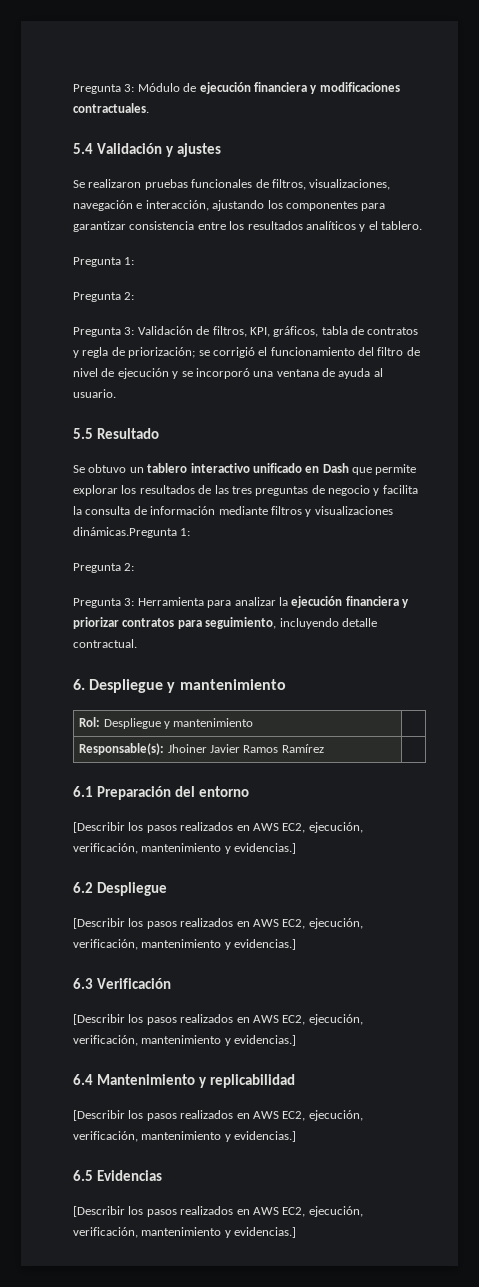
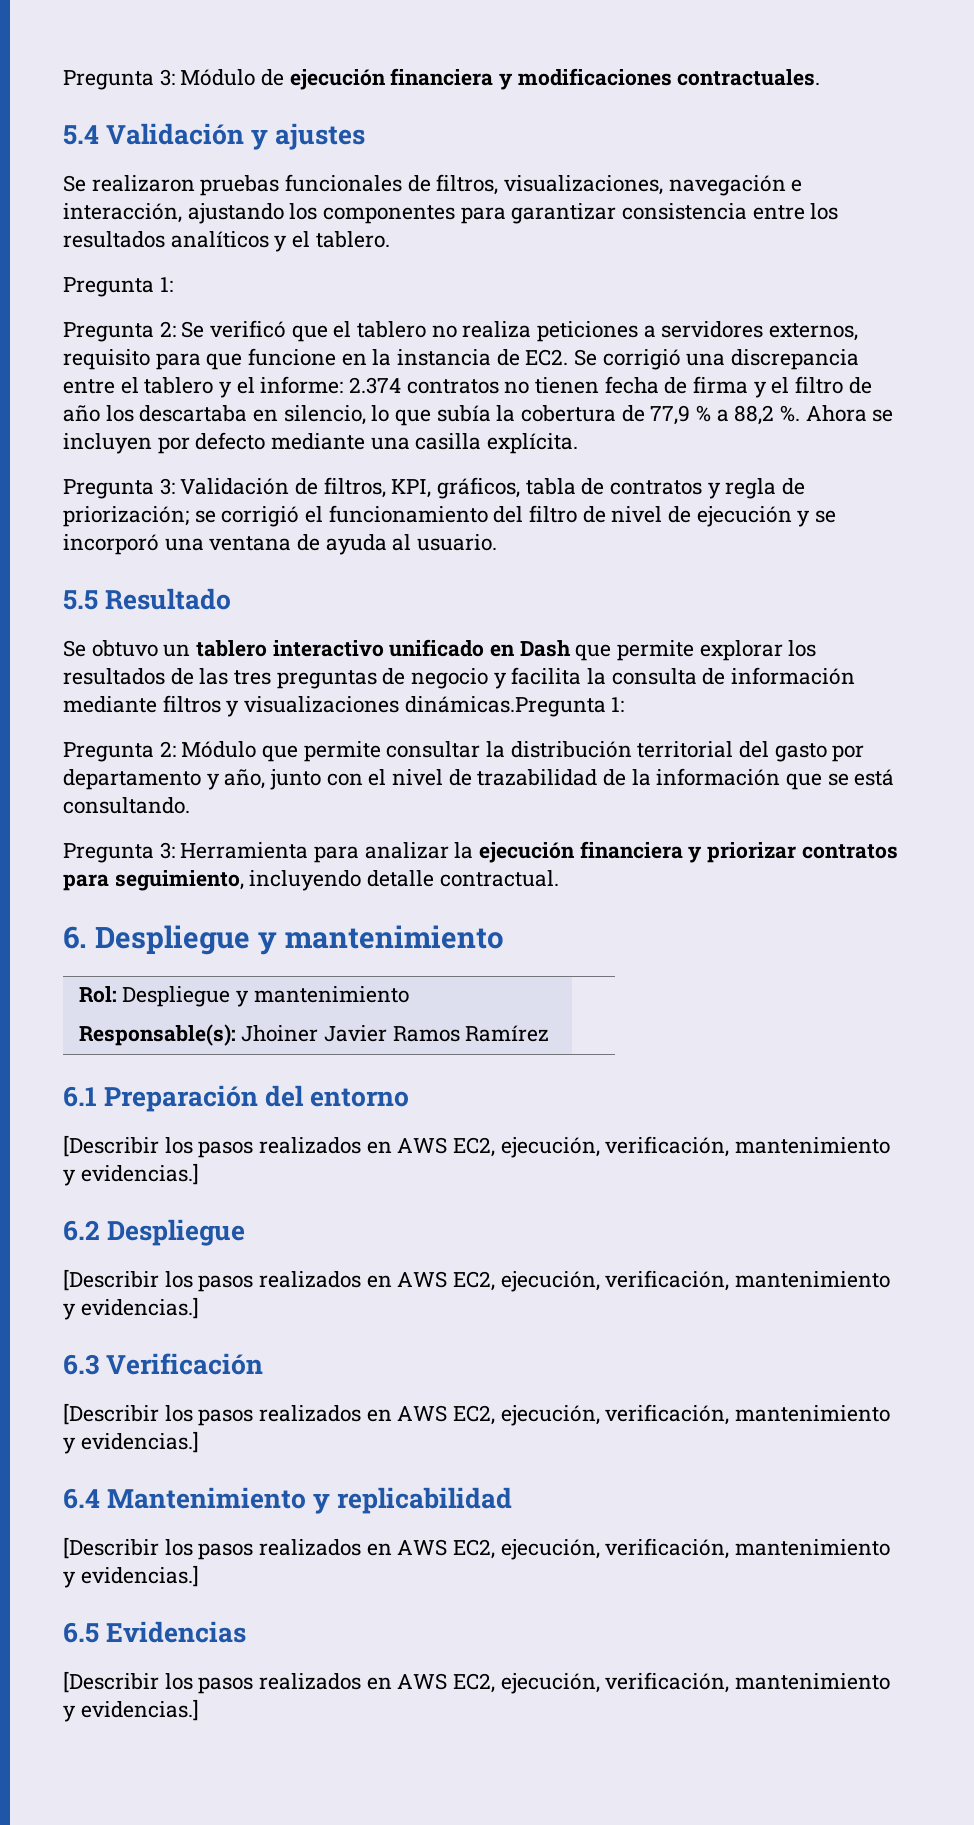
  Pregunta 1:
- Pregunta 2:
+ Pregunta 2: Se verificó que el tablero no realiza peticiones a servidores externos, requisito para que funcione en la instancia de EC2. Se corrigió una discrepancia entre el tablero y el informe: 2.374 contratos no tienen fecha de firma y el filtro de año los descartaba en silencio, lo que subía la cobertura de 77,9 % a 88,2 %. Ahora se incluyen por defecto mediante una casilla explícita.
  Se obtuvo un tablero interactivo unificado en Dash que permite explorar los resultados de las tres preguntas de negocio y facilita la consulta de información mediante filtros y visualizaciones dinámicas.Pregunta 1:
- Pregunta 2:
+ Pregunta 2: Módulo que permite consultar la distribución territorial del gasto por departamento y año, junto con el nivel de trazabilidad de la información que se está consultando.

